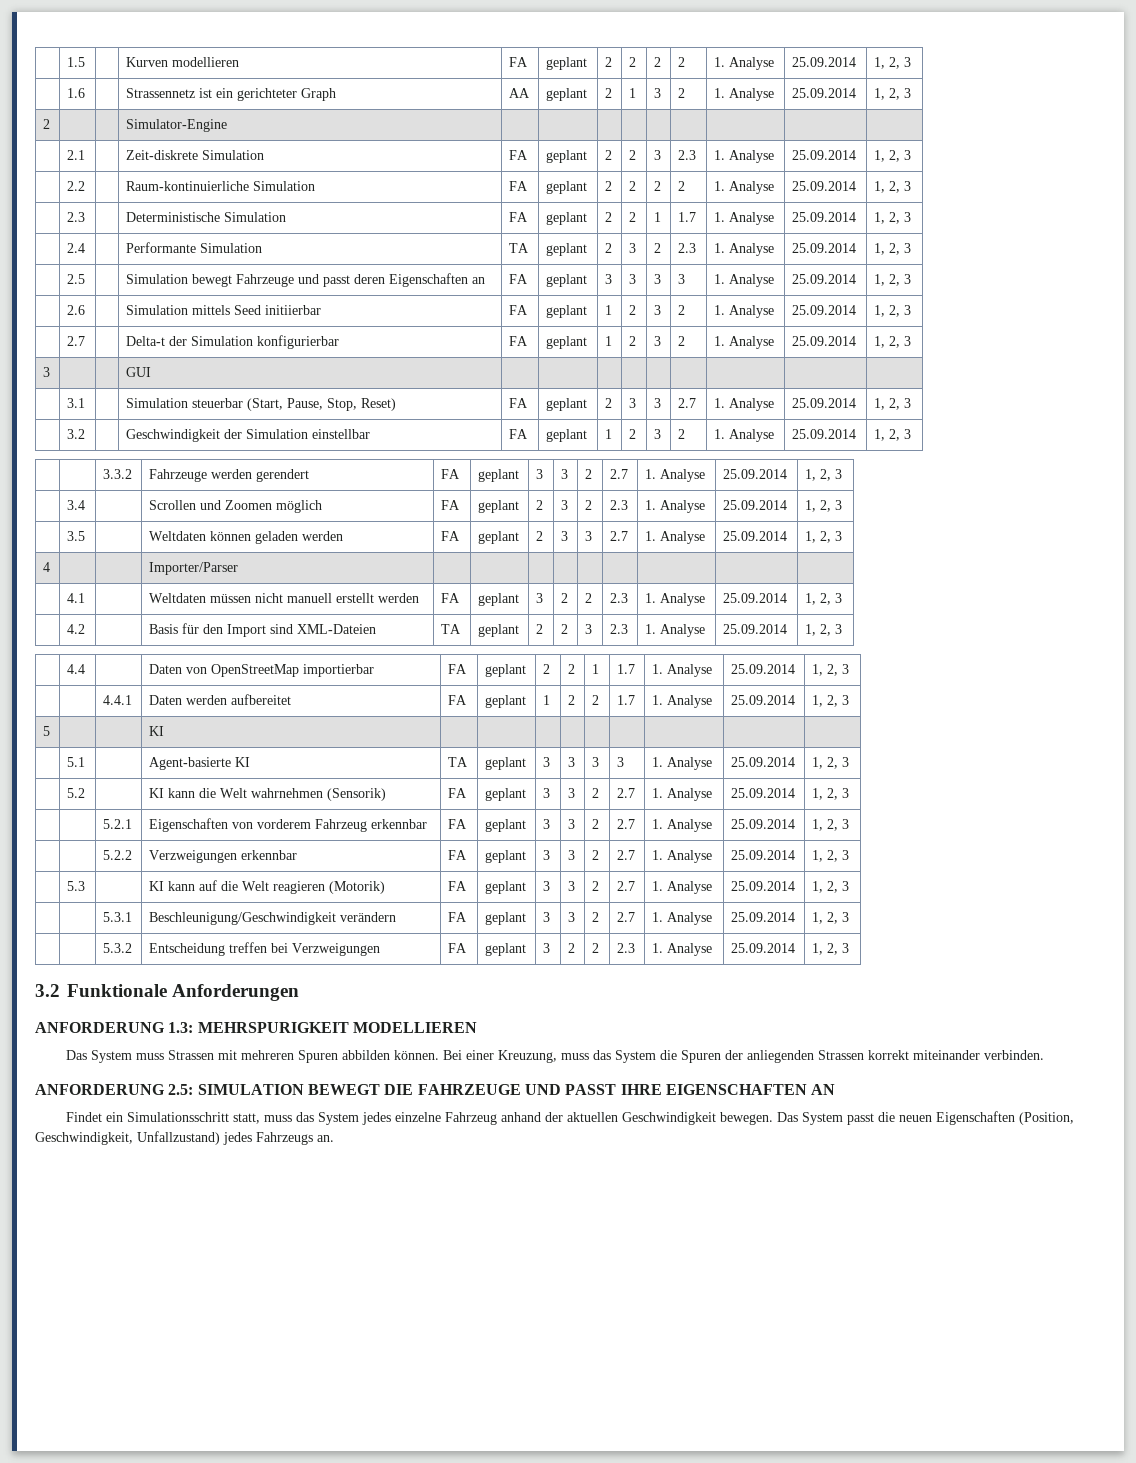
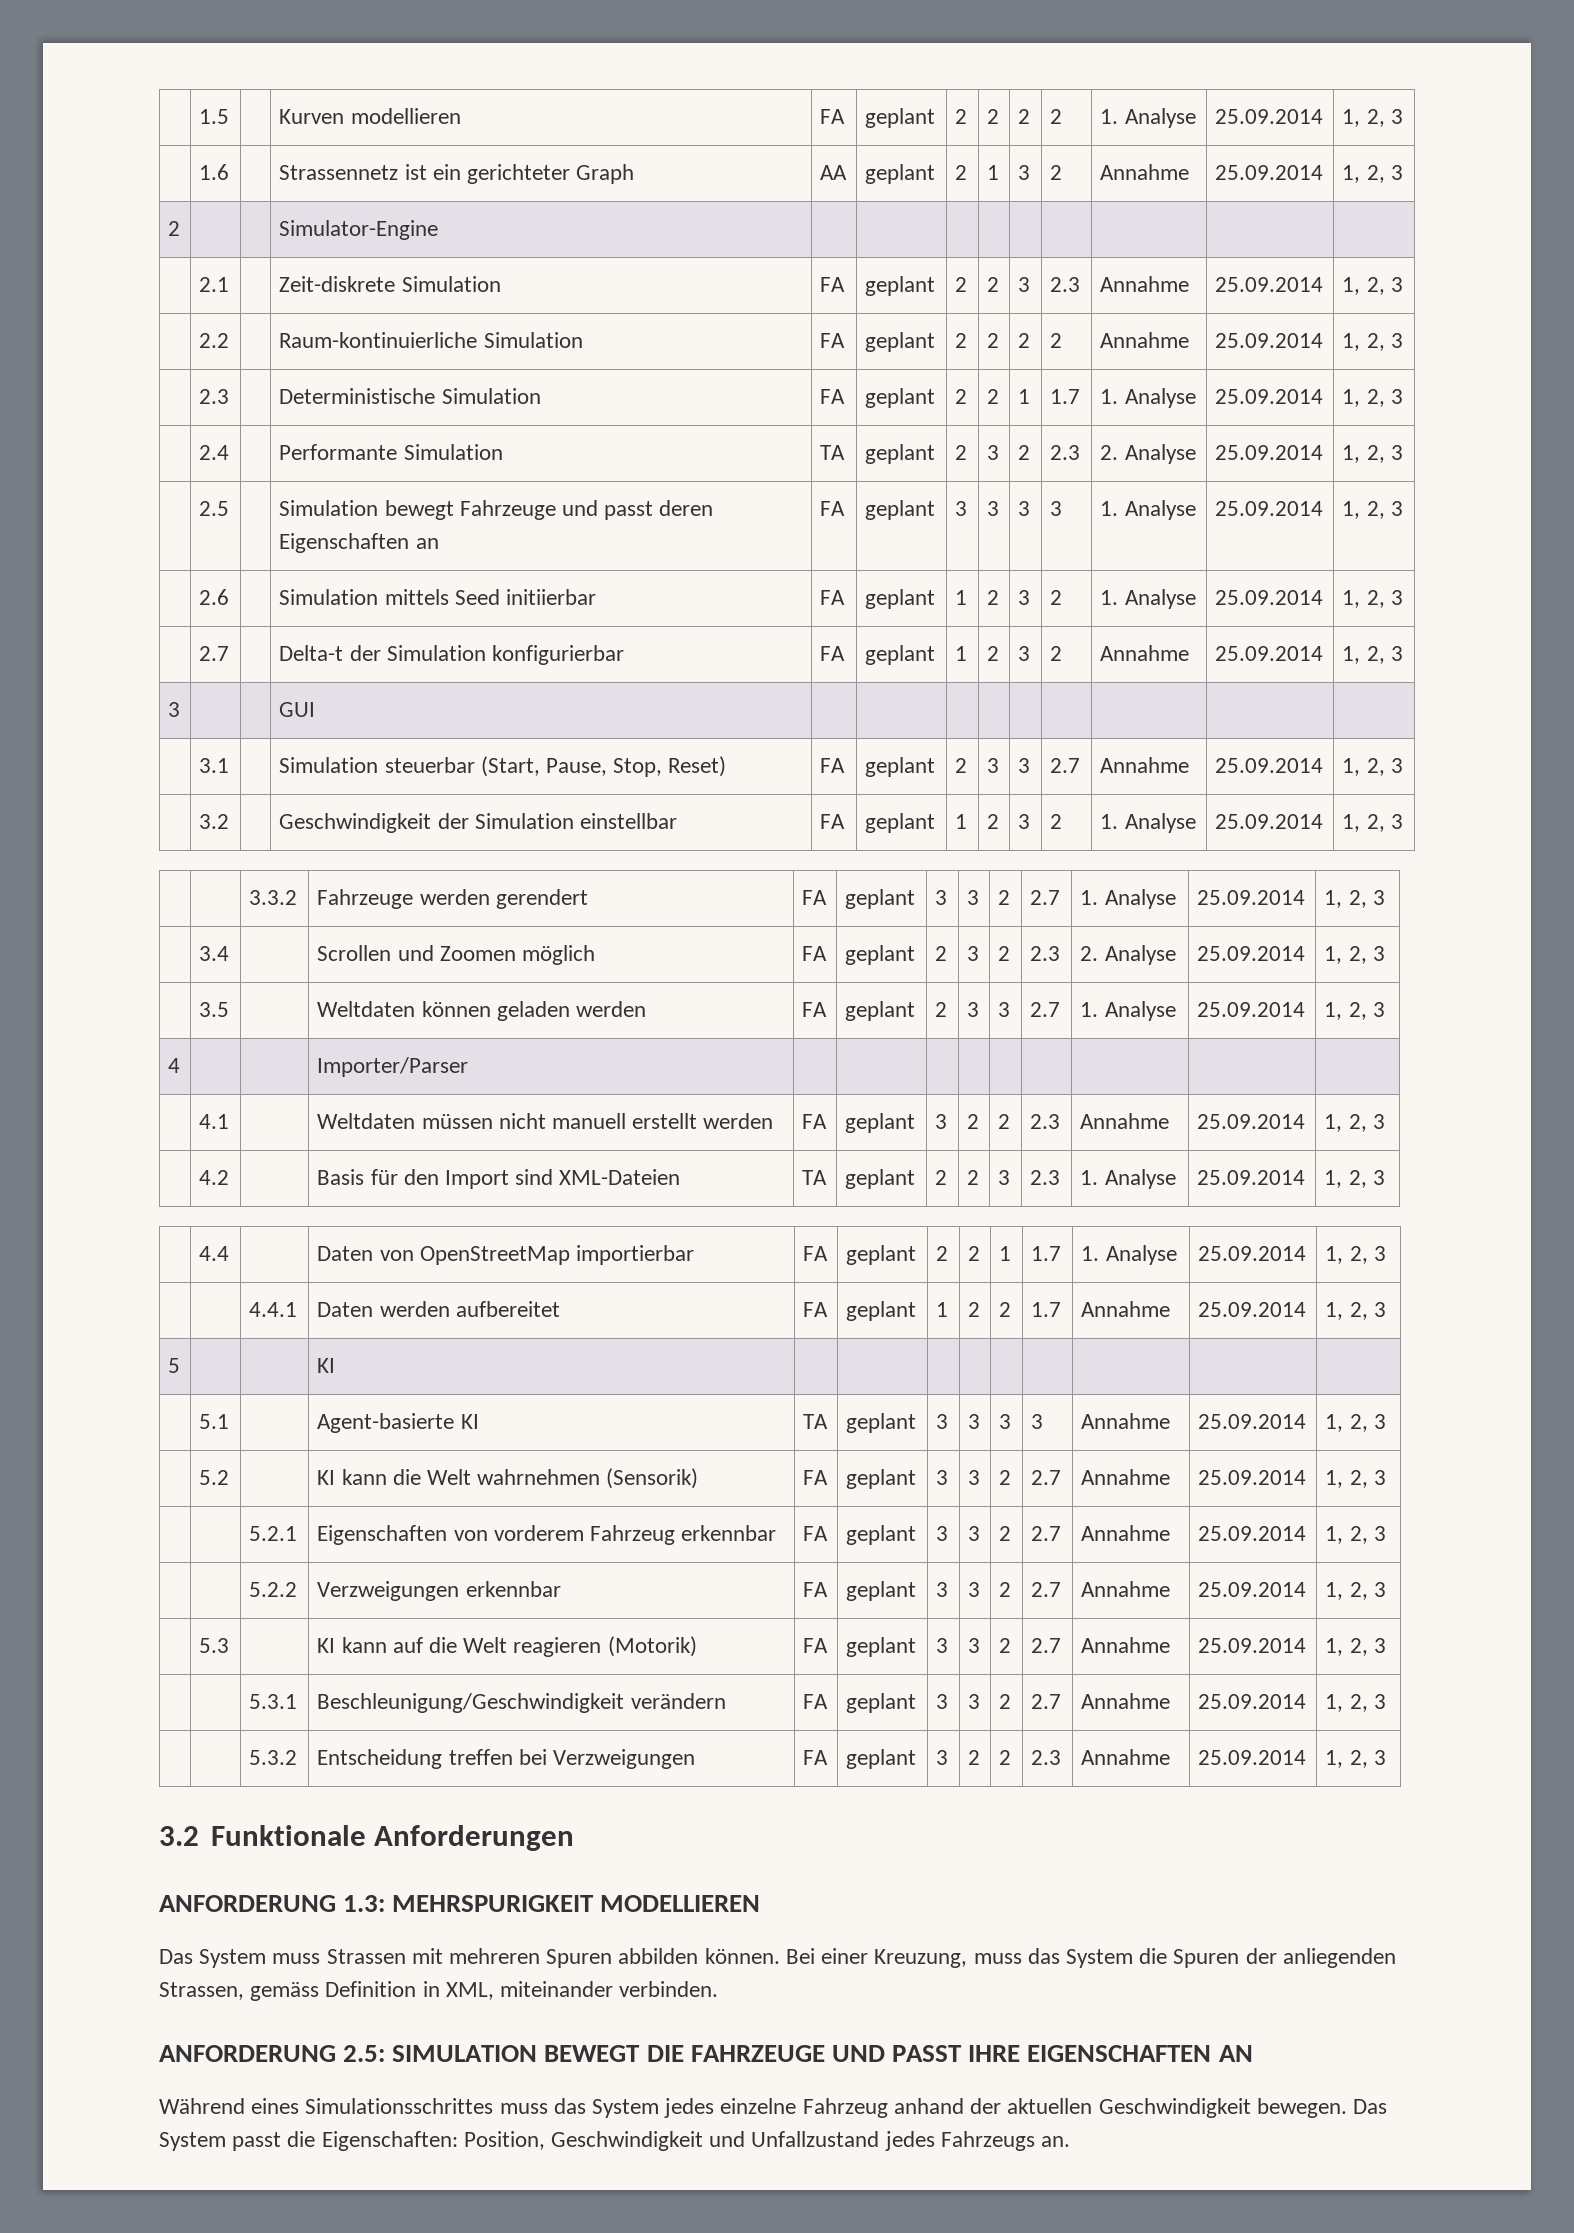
- | 1.6 | | Strassennetz ist ein gerichteter Graph | AA | geplant | 2 | 1 | 3 | 2 | 1. Analyse | 25.09.2014 | 1, 2, 3
+ | 1.6 | | Strassennetz ist ein gerichteter Graph | AA | geplant | 2 | 1 | 3 | 2 | Annahme | 25.09.2014 | 1, 2, 3
- | 2.1 | | Zeit-diskrete Simulation | FA | geplant | 2 | 2 | 3 | 2.3 | 1. Analyse | 25.09.2014 | 1, 2, 3
+ | 2.1 | | Zeit-diskrete Simulation | FA | geplant | 2 | 2 | 3 | 2.3 | Annahme | 25.09.2014 | 1, 2, 3
- | 2.2 | | Raum-kontinuierliche Simulation | FA | geplant | 2 | 2 | 2 | 2 | 1. Analyse | 25.09.2014 | 1, 2, 3
+ | 2.2 | | Raum-kontinuierliche Simulation | FA | geplant | 2 | 2 | 2 | 2 | Annahme | 25.09.2014 | 1, 2, 3
- | 2.4 | | Performante Simulation | TA | geplant | 2 | 3 | 2 | 2.3 | 1. Analyse | 25.09.2014 | 1, 2, 3
+ | 2.4 | | Performante Simulation | TA | geplant | 2 | 3 | 2 | 2.3 | 2. Analyse | 25.09.2014 | 1, 2, 3
- | 2.7 | | Delta-t der Simulation konfigurierbar | FA | geplant | 1 | 2 | 3 | 2 | 1. Analyse | 25.09.2014 | 1, 2, 3
+ | 2.7 | | Delta-t der Simulation konfigurierbar | FA | geplant | 1 | 2 | 3 | 2 | Annahme | 25.09.2014 | 1, 2, 3
- | 3.1 | | Simulation steuerbar (Start, Pause, Stop, Reset) | FA | geplant | 2 | 3 | 3 | 2.7 | 1. Analyse | 25.09.2014 | 1, 2, 3
+ | 3.1 | | Simulation steuerbar (Start, Pause, Stop, Reset) | FA | geplant | 2 | 3 | 3 | 2.7 | Annahme | 25.09.2014 | 1, 2, 3
- | 3.4 | | Scrollen und Zoomen möglich | FA | geplant | 2 | 3 | 2 | 2.3 | 1. Analyse | 25.09.2014 | 1, 2, 3
+ | 3.4 | | Scrollen und Zoomen möglich | FA | geplant | 2 | 3 | 2 | 2.3 | 2. Analyse | 25.09.2014 | 1, 2, 3
- | 4.1 | | Weltdaten müssen nicht manuell erstellt werden | FA | geplant | 3 | 2 | 2 | 2.3 | 1. Analyse | 25.09.2014 | 1, 2, 3
+ | 4.1 | | Weltdaten müssen nicht manuell erstellt werden | FA | geplant | 3 | 2 | 2 | 2.3 | Annahme | 25.09.2014 | 1, 2, 3
- | | 4.4.1 | Daten werden aufbereitet | FA | geplant | 1 | 2 | 2 | 1.7 | 1. Analyse | 25.09.2014 | 1, 2, 3
+ | | 4.4.1 | Daten werden aufbereitet | FA | geplant | 1 | 2 | 2 | 1.7 | Annahme | 25.09.2014 | 1, 2, 3
- | 5.1 | | Agent-basierte KI | TA | geplant | 3 | 3 | 3 | 3 | 1. Analyse | 25.09.2014 | 1, 2, 3
+ | 5.1 | | Agent-basierte KI | TA | geplant | 3 | 3 | 3 | 3 | Annahme | 25.09.2014 | 1, 2, 3
- | 5.2 | | KI kann die Welt wahrnehmen (Sensorik) | FA | geplant | 3 | 3 | 2 | 2.7 | 1. Analyse | 25.09.2014 | 1, 2, 3
+ | 5.2 | | KI kann die Welt wahrnehmen (Sensorik) | FA | geplant | 3 | 3 | 2 | 2.7 | Annahme | 25.09.2014 | 1, 2, 3
- | | 5.2.1 | Eigenschaften von vorderem Fahrzeug erkennbar | FA | geplant | 3 | 3 | 2 | 2.7 | 1. Analyse | 25.09.2014 | 1, 2, 3
+ | | 5.2.1 | Eigenschaften von vorderem Fahrzeug erkennbar | FA | geplant | 3 | 3 | 2 | 2.7 | Annahme | 25.09.2014 | 1, 2, 3
- | | 5.2.2 | Verzweigungen erkennbar | FA | geplant | 3 | 3 | 2 | 2.7 | 1. Analyse | 25.09.2014 | 1, 2, 3
+ | | 5.2.2 | Verzweigungen erkennbar | FA | geplant | 3 | 3 | 2 | 2.7 | Annahme | 25.09.2014 | 1, 2, 3
- | 5.3 | | KI kann auf die Welt reagieren (Motorik) | FA | geplant | 3 | 3 | 2 | 2.7 | 1. Analyse | 25.09.2014 | 1, 2, 3
+ | 5.3 | | KI kann auf die Welt reagieren (Motorik) | FA | geplant | 3 | 3 | 2 | 2.7 | Annahme | 25.09.2014 | 1, 2, 3
- | | 5.3.1 | Beschleunigung/Geschwindigkeit verändern | FA | geplant | 3 | 3 | 2 | 2.7 | 1. Analyse | 25.09.2014 | 1, 2, 3
+ | | 5.3.1 | Beschleunigung/Geschwindigkeit verändern | FA | geplant | 3 | 3 | 2 | 2.7 | Annahme | 25.09.2014 | 1, 2, 3
- | | 5.3.2 | Entscheidung treffen bei Verzweigungen | FA | geplant | 3 | 2 | 2 | 2.3 | 1. Analyse | 25.09.2014 | 1, 2, 3
+ | | 5.3.2 | Entscheidung treffen bei Verzweigungen | FA | geplant | 3 | 2 | 2 | 2.3 | Annahme | 25.09.2014 | 1, 2, 3
- Bei einer Kreuzung, muss das System die Spuren der anliegenden Strassen korrekt miteinander verbinden.
+ Bei einer Kreuzung, muss das System die Spuren der anliegenden Strassen, gemäss Definition in XML, miteinander verbinden.
- Findet ein Simulationsschritt statt, muss das System jedes einzelne Fahrzeug anhand der aktuellen Geschwindigkeit bewegen.
+ Während eines Simulationsschrittes muss das System jedes einzelne Fahrzeug anhand der aktuellen Geschwindigkeit bewegen.
- Das System passt die neuen Eigenschaften (Position, Geschwindigkeit, Unfallzustand) jedes Fahrzeugs an.
+ Das System passt die Eigenschaften: Position, Geschwindigkeit und Unfallzustand jedes Fahrzeugs an.

